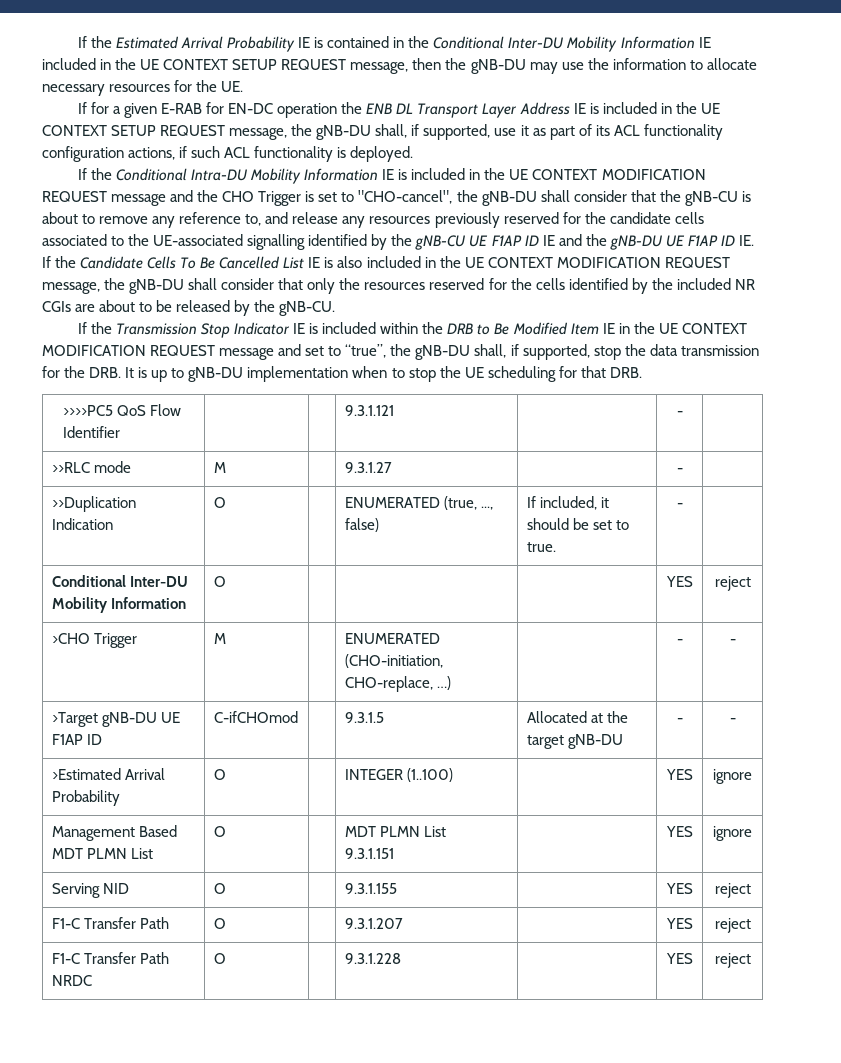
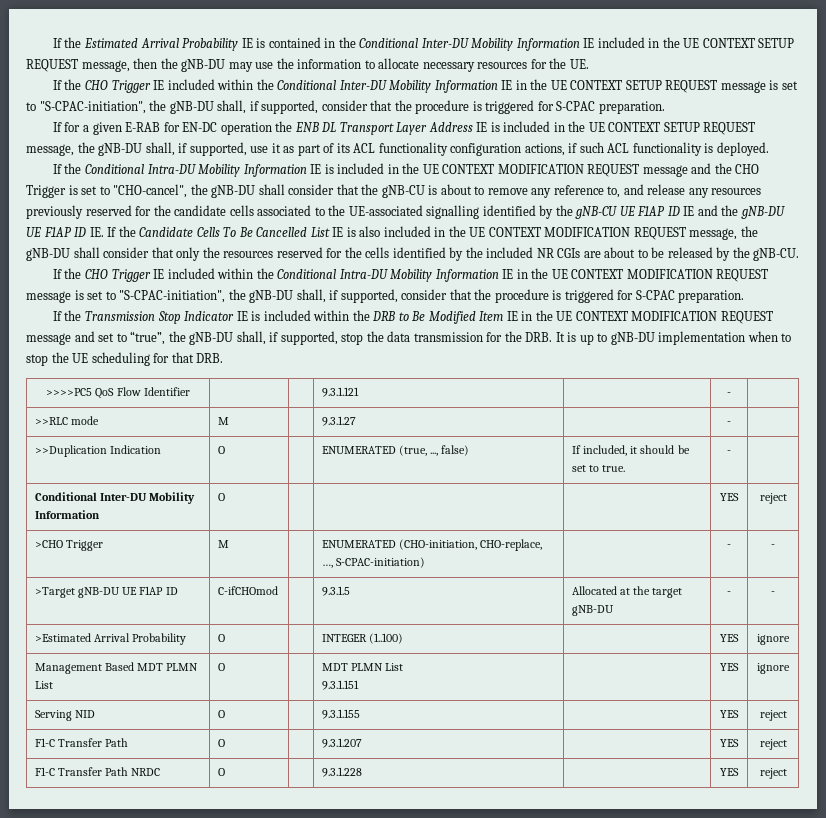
+ If the CHO Trigger IE included within the Conditional Inter-DU Mobility Information IE in the UE CONTEXT SETUP REQUEST message is set to "S-CPAC-initiation", the gNB-DU shall, if supported, consider that the procedure is triggered for S-CPAC preparation.
+ If the CHO Trigger IE included within the Conditional Intra-DU Mobility Information IE in the UE CONTEXT MODIFICATION REQUEST message is set to "S-CPAC-initiation", the gNB-DU shall, if supported, consider that the procedure is triggered for S-CPAC preparation.
- >CHO Trigger | M | | ENUMERATED (CHO-initiation, CHO-replace, …) | | - | -
+ >CHO Trigger | M | | ENUMERATED (CHO-initiation, CHO-replace, …, S-CPAC-initiation) | | - | -

